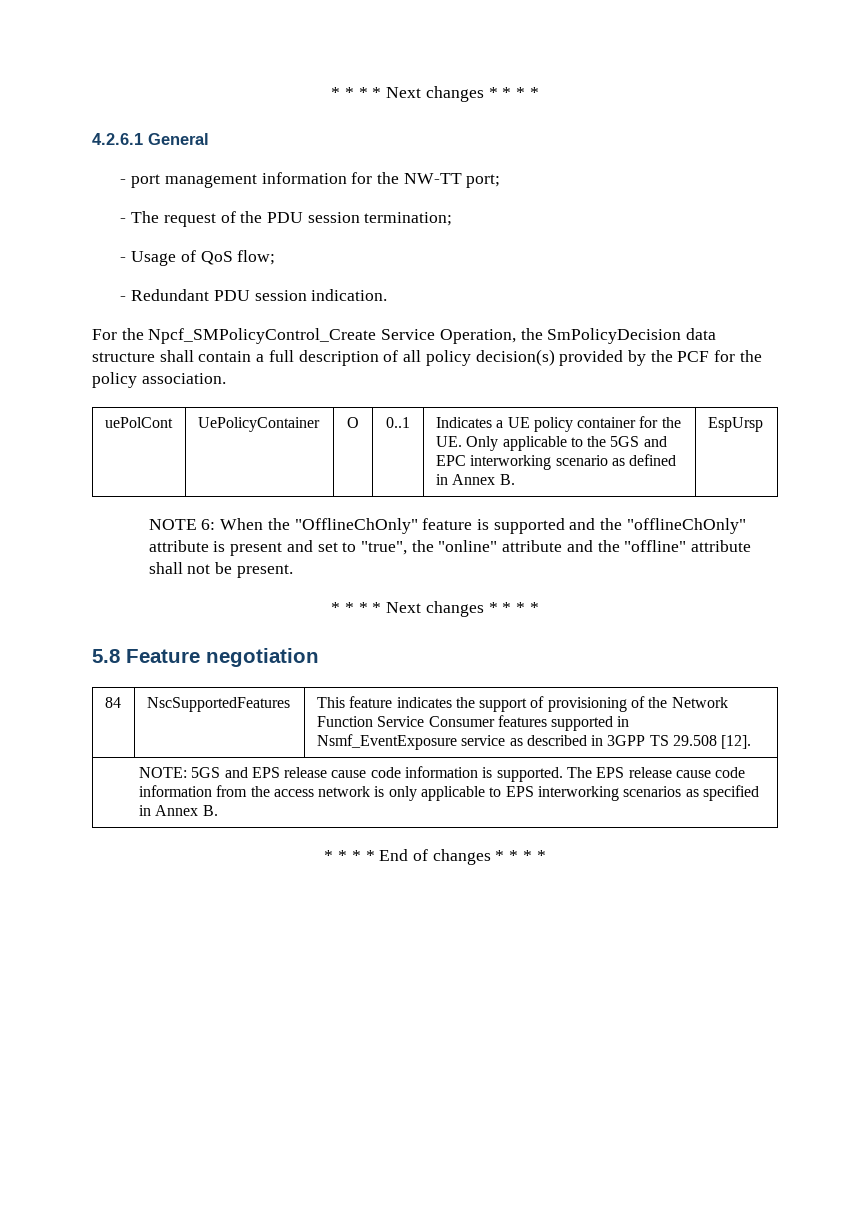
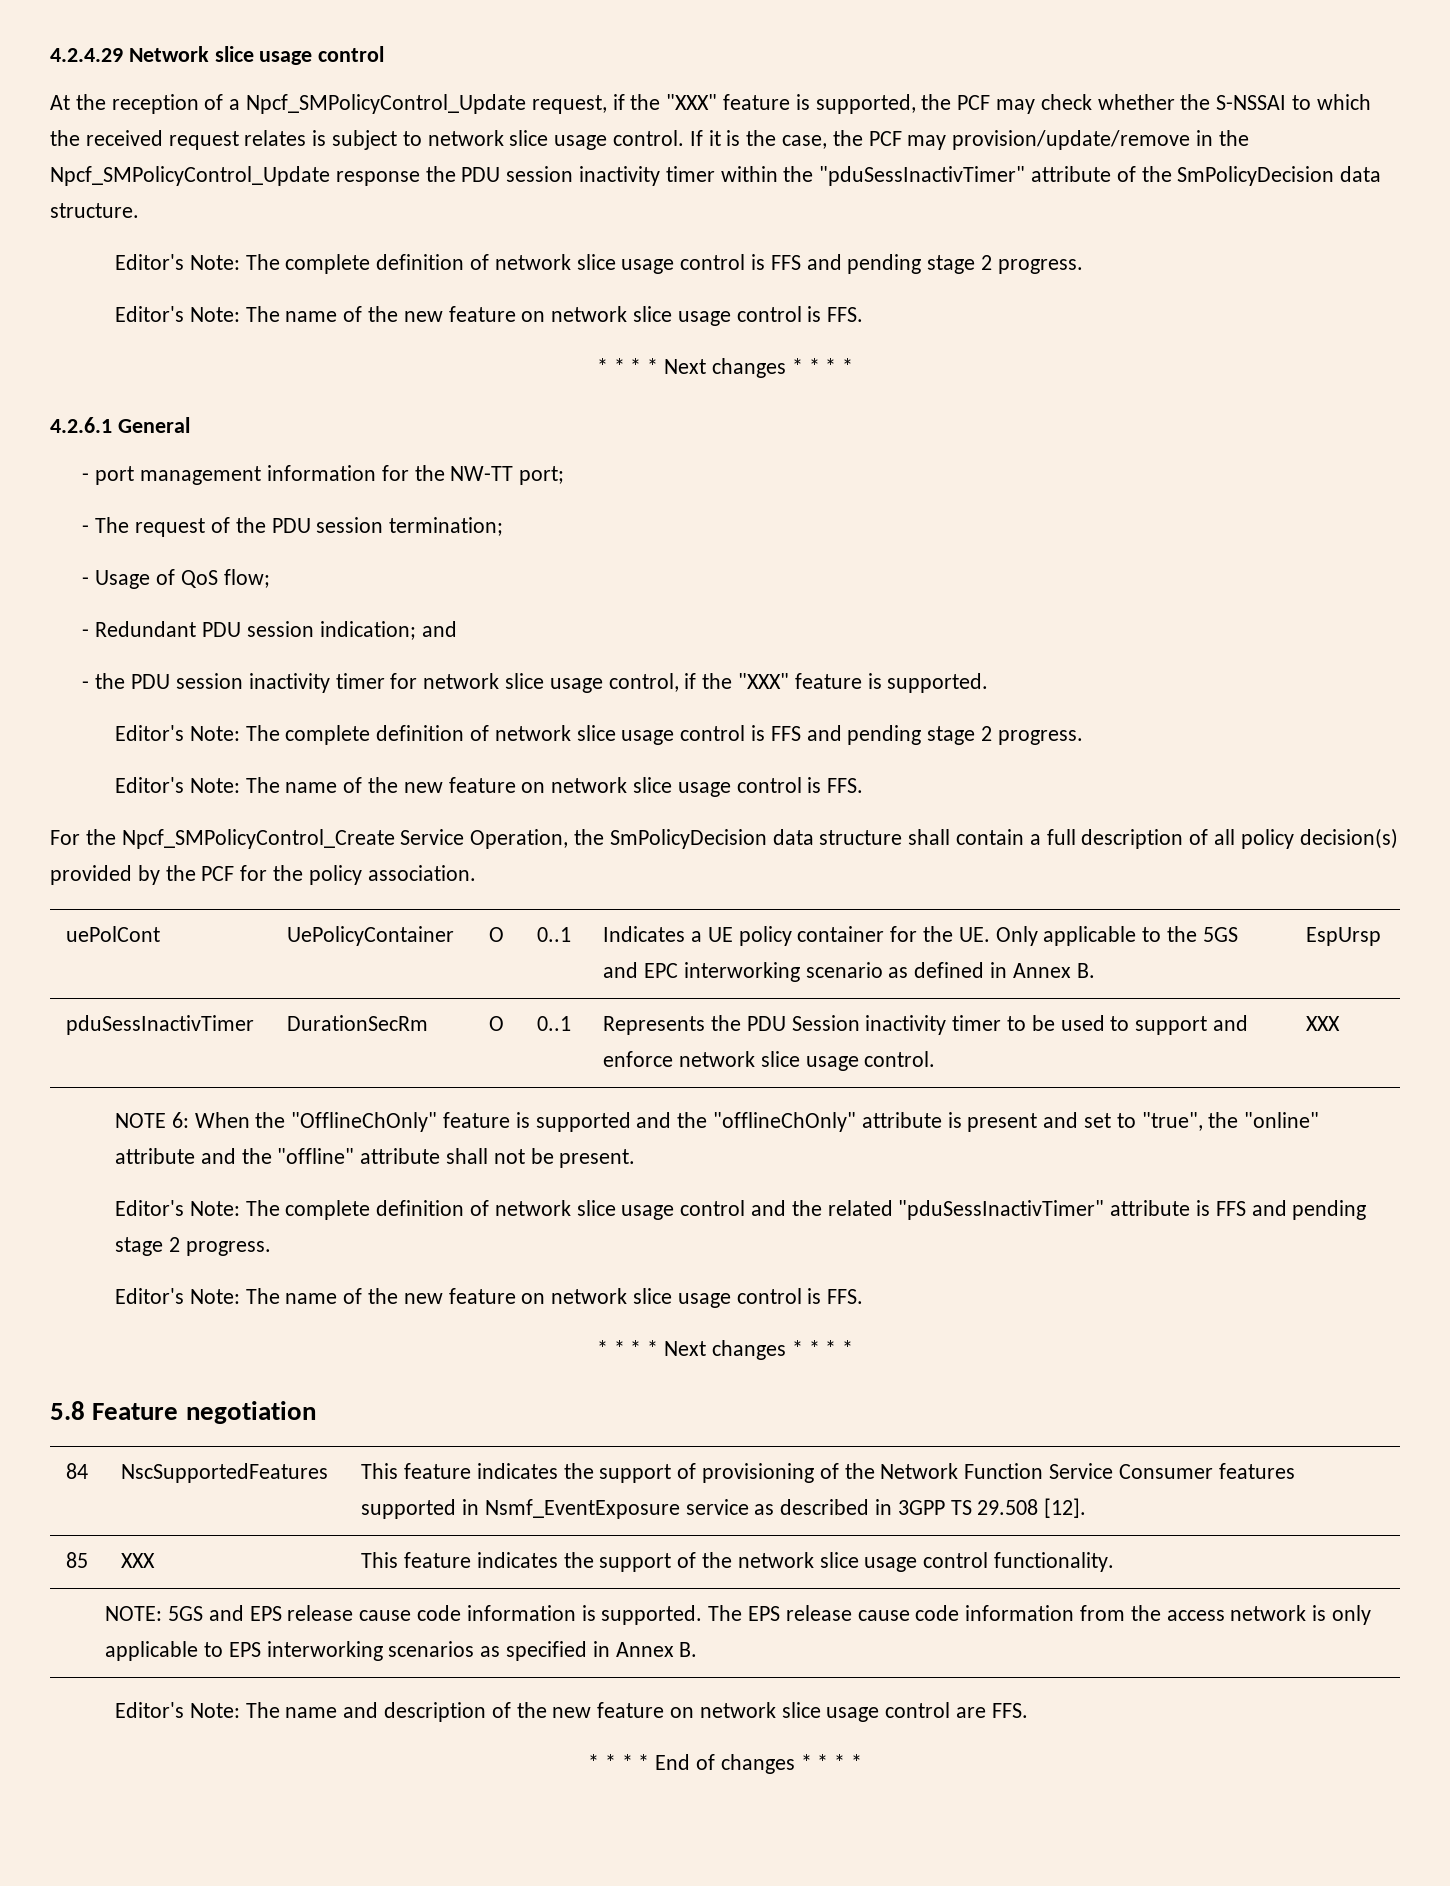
+ 4.2.4.29 Network slice usage control
+ At the reception of a Npcf_SMPolicyControl_Update request, if the "XXX" feature is supported, the PCF may check whether the S-NSSAI to which the received request relates is subject to network slice usage control. If it is the case, the PCF may provision/update/remove in the Npcf_SMPolicyControl_Update response the PDU session inactivity timer within the "pduSessInactivTimer" attribute of the SmPolicyDecision data structure.
+ Editor's Note: The complete definition of network slice usage control is FFS and pending stage 2 progress.
+ Editor's Note: The name of the new feature on network slice usage control is FFS.
- - Redundant PDU session indication.
+ - Redundant PDU session indication; and
+ - the PDU session inactivity timer for network slice usage control, if the "XXX" feature is supported.
+ Editor's Note: The complete definition of network slice usage control is FFS and pending stage 2 progress.
+ Editor's Note: The name of the new feature on network slice usage control is FFS.
+ pduSessInactivTimer | DurationSecRm | O | 0..1 | Represents the PDU Session inactivity timer to be used to support and enforce network slice usage control. | XXX
+ Editor's Note: The complete definition of network slice usage control and the related "pduSessInactivTimer" attribute is FFS and pending stage 2 progress.
+ Editor's Note: The name of the new feature on network slice usage control is FFS.
+ 85 | XXX | This feature indicates the support of the network slice usage control functionality.
+ Editor's Note: The name and description of the new feature on network slice usage control are FFS.

